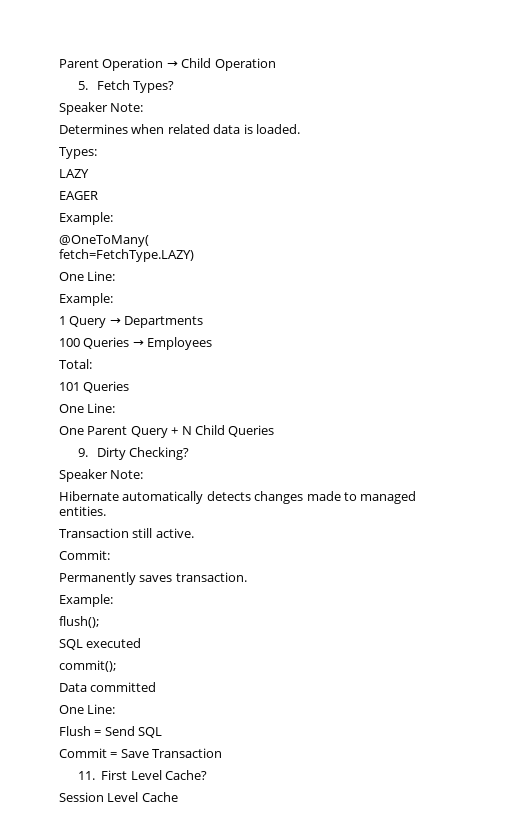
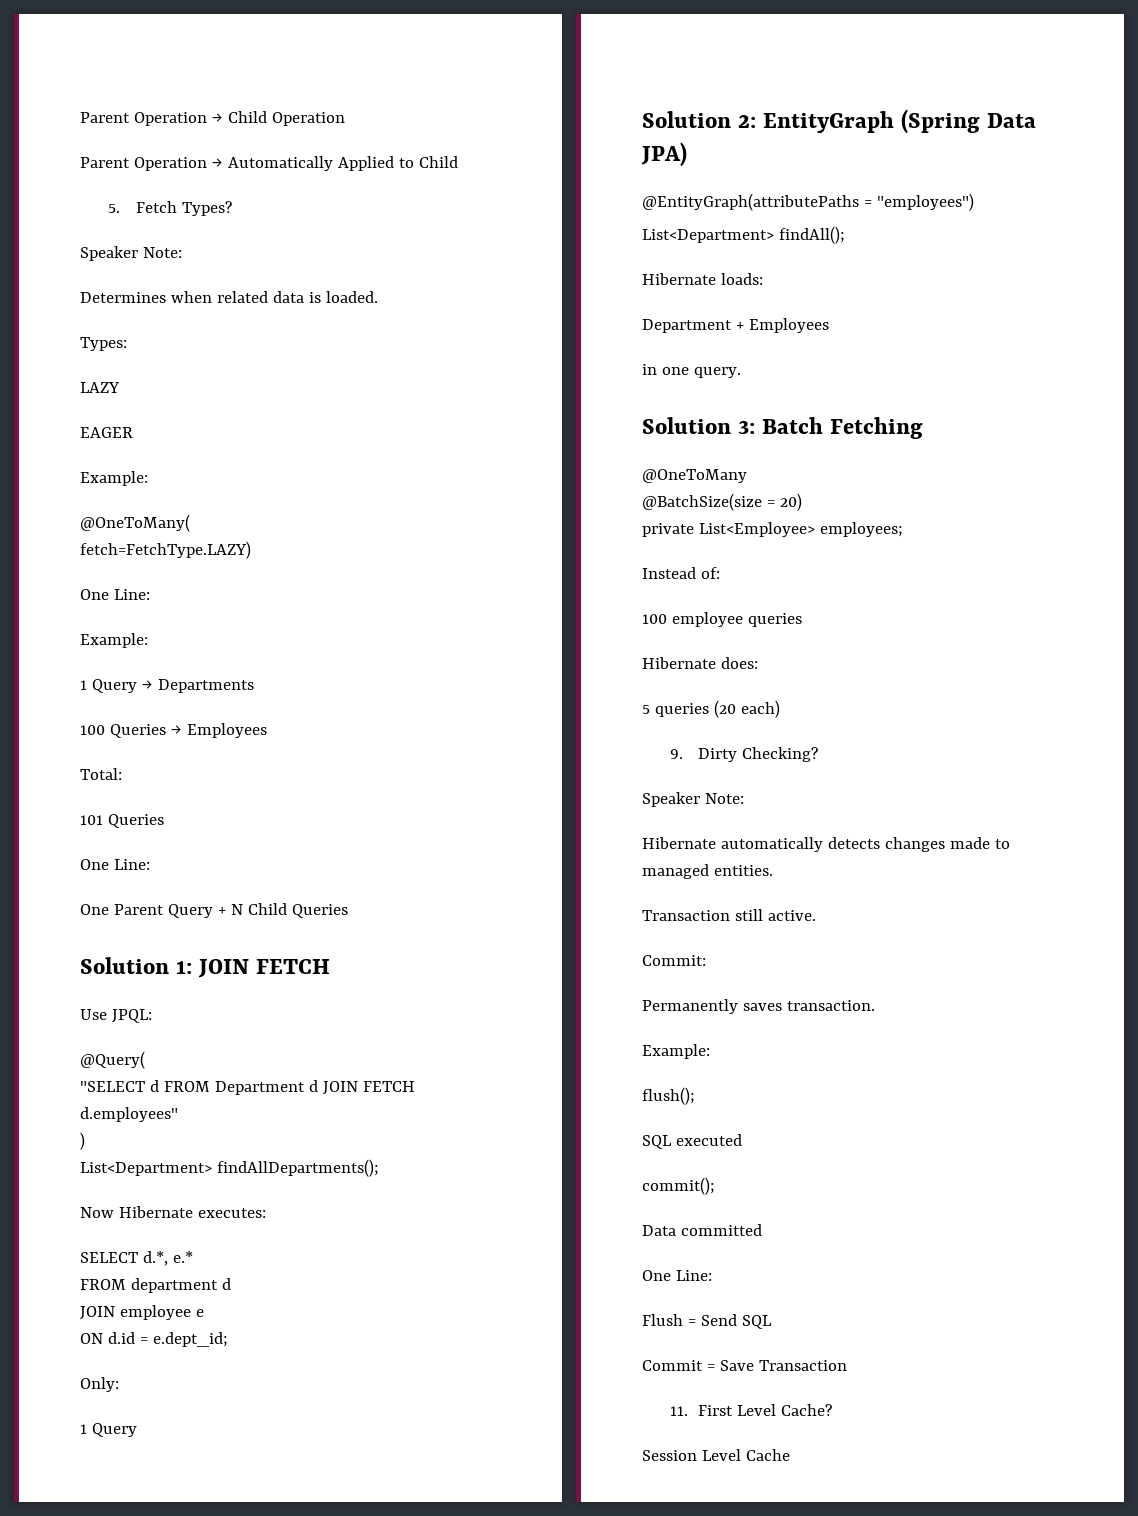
+ Parent Operation → Automatically Applied to Child
+ Solution 1: JOIN FETCH
+ Use JPQL:
+ @Query(
+ "SELECT d FROM Department d JOIN FETCH d.employees"
+ )
+ List<Department> findAllDepartments();
+ Now Hibernate executes:
+ SELECT d.*, e.*
+ FROM department d
+ JOIN employee e
+ ON d.id = e.dept_id;
+ Only:
+ 1 Query
+ Solution 2: EntityGraph (Spring Data JPA)
+ @EntityGraph(attributePaths = "employees")
+ List<Department> findAll();
+ Hibernate loads:
+ Department + Employees
+ in one query.
+ Solution 3: Batch Fetching
+ @OneToMany
+ @BatchSize(size = 20)
+ private List<Employee> employees;
+ Instead of:
+ 100 employee queries
+ Hibernate does:
+ 5 queries (20 each)

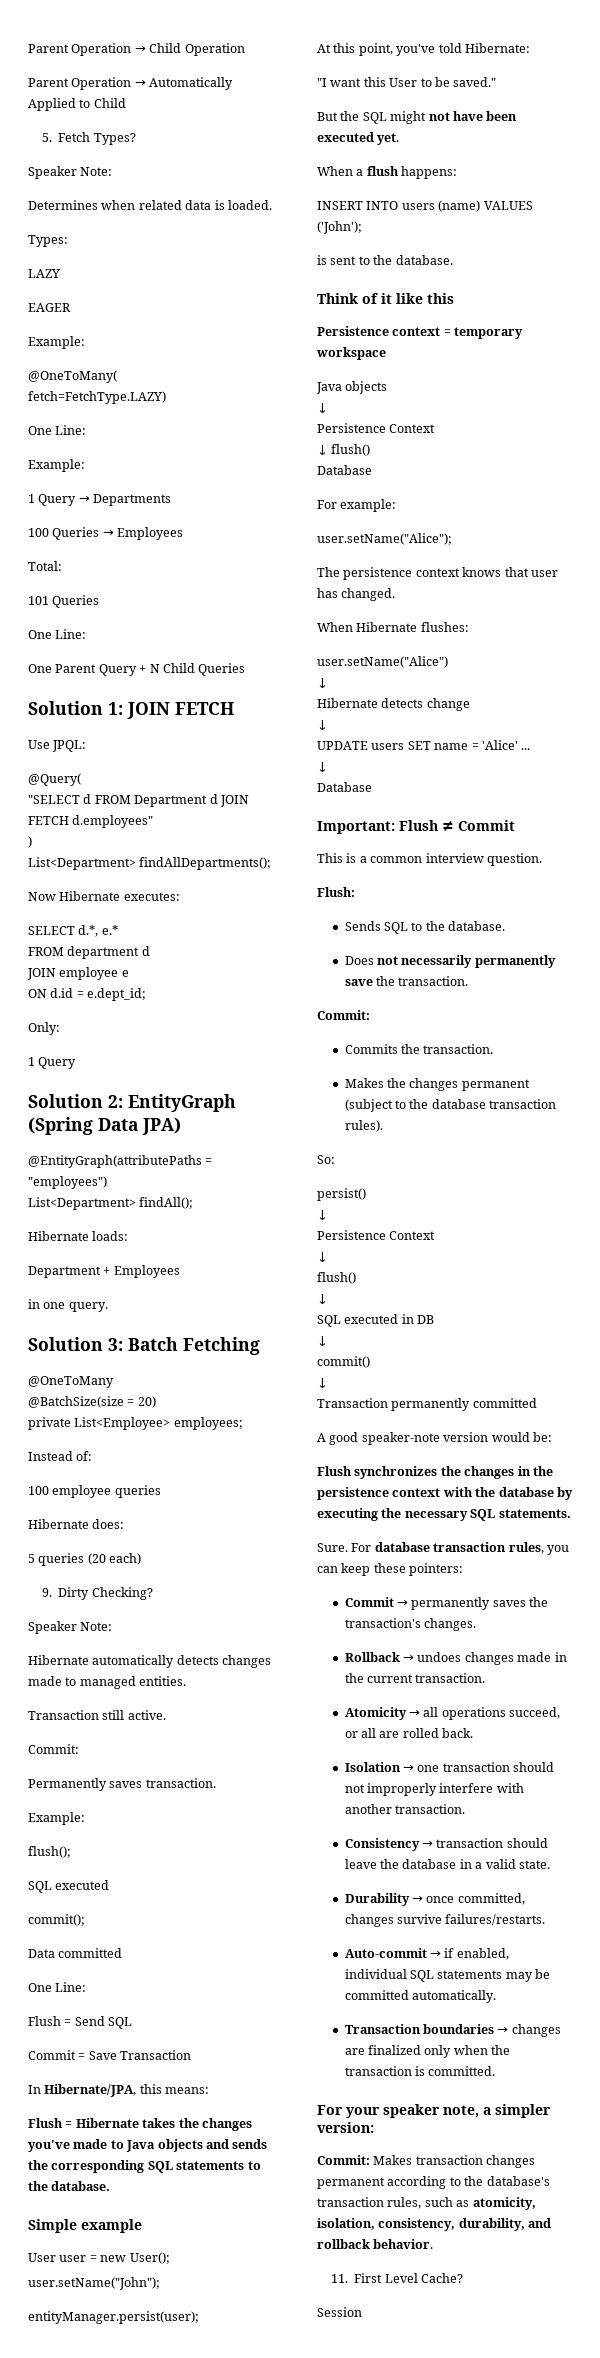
+ In Hibernate/JPA, this means:
+ Flush = Hibernate takes the changes you've made to Java objects and sends the corresponding SQL statements to the database.
+ Simple example
+ User user = new User();
+ user.setName("John");
+ entityManager.persist(user);
+ At this point, you've told Hibernate:
+ "I want this User to be saved."
+ But the SQL might not have been executed yet.
+ When a flush happens:
+ INSERT INTO users (name) VALUES ('John');
+ is sent to the database.
+ Think of it like this
+ Persistence context = temporary workspace
+ Java objects
+ ↓
+ Persistence Context
+ ↓ flush()
+ Database
+ For example:
+ user.setName("Alice");
+ The persistence context knows that user has changed.
+ When Hibernate flushes:
+ user.setName("Alice")
+ ↓
+ Hibernate detects change
+ ↓
+ UPDATE users SET name = 'Alice' ...
+ ↓
+ Database
+ Important: Flush ≠ Commit
+ This is a common interview question.
+ Flush:
+ Sends SQL to the database.
+ Does not necessarily permanently save the transaction.
+ Commit:
+ Commits the transaction.
+ Makes the changes permanent (subject to the database transaction rules).
+ So:
+ persist()
+ ↓
+ Persistence Context
+ ↓
+ flush()
+ ↓
+ SQL executed in DB
+ ↓
+ commit()
+ ↓
+ Transaction permanently committed
+ A good speaker-note version would be:
+ Flush synchronizes the changes in the persistence context with the database by executing the necessary SQL statements.
+ Sure. For database transaction rules, you can keep these pointers:
+ Commit → permanently saves the transaction's changes.
+ Rollback → undoes changes made in the current transaction.
+ Atomicity → all operations succeed, or all are rolled back.
+ Isolation → one transaction should not improperly interfere with another transaction.
+ Consistency → transaction should leave the database in a valid state.
+ Durability → once committed, changes survive failures/restarts.
+ Auto-commit → if enabled, individual SQL statements may be committed automatically.
+ Transaction boundaries → changes are finalized only when the transaction is committed.
+ For your speaker note, a simpler version:
+ Commit: Makes transaction changes permanent according to the database's transaction rules, such as atomicity, isolation, consistency, durability, and rollback behavior.
- Session Level Cache
+ Session

